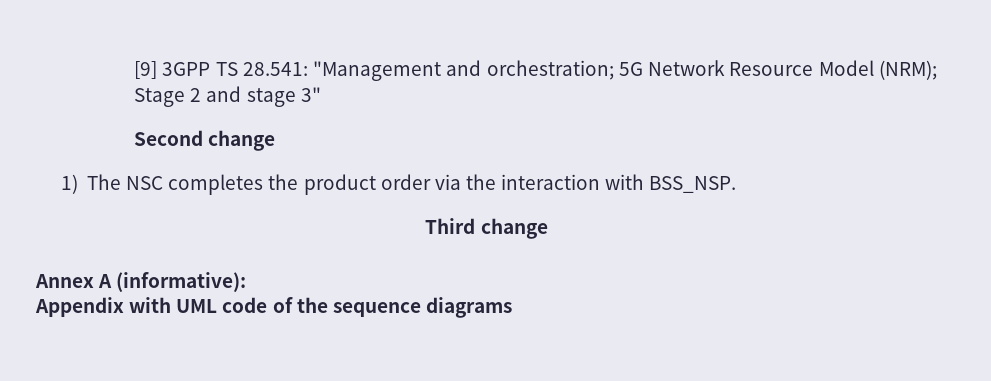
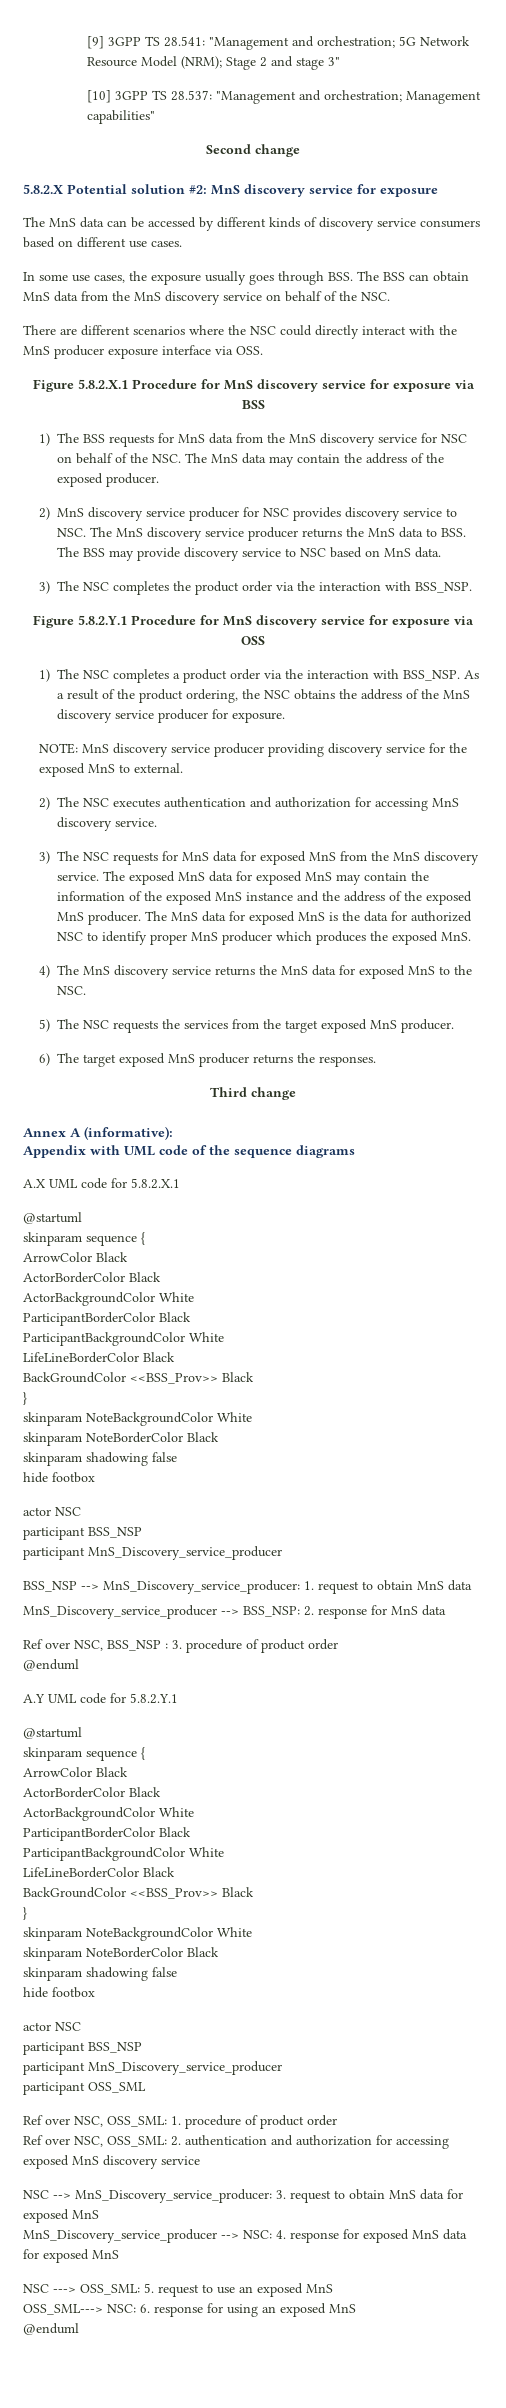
+ [10] 3GPP TS 28.537: "Management and orchestration; Management capabilities"
  Second change
- 1) The NSC completes the product order via the interaction with BSS_NSP.
+ 5.8.2.X Potential solution #2: MnS discovery service for exposure
+ The MnS data can be accessed by different kinds of discovery service consumers based on different use cases.
+ In some use cases, the exposure usually goes through BSS. The BSS can obtain MnS data from the MnS discovery service on behalf of the NSC.
+ There are different scenarios where the NSC could directly interact with the MnS producer exposure interface via OSS.
+ Figure 5.8.2.X.1 Procedure for MnS discovery service for exposure via BSS
+ 1) The BSS requests for MnS data from the MnS discovery service for NSC on behalf of the NSC. The MnS data may contain the address of the exposed producer.
+ 2) MnS discovery service producer for NSC provides discovery service to NSC. The MnS discovery service producer returns the MnS data to BSS. The BSS may provide discovery service to NSC based on MnS data.
+ 3) The NSC completes the product order via the interaction with BSS_NSP.
+ Figure 5.8.2.Y.1 Procedure for MnS discovery service for exposure via OSS
+ 1) The NSC completes a product order via the interaction with BSS_NSP. As a result of the product ordering, the NSC obtains the address of the MnS discovery service producer for exposure.
+ NOTE: MnS discovery service producer providing discovery service for the exposed MnS to external.
+ 2) The NSC executes authentication and authorization for accessing MnS discovery service.
+ 3) The NSC requests for MnS data for exposed MnS from the MnS discovery service. The exposed MnS data for exposed MnS may contain the information of the exposed MnS instance and the address of the exposed MnS producer. The MnS data for exposed MnS is the data for authorized NSC to identify proper MnS producer which produces the exposed MnS.
+ 4) The MnS discovery service returns the MnS data for exposed MnS to the NSC.
+ 5) The NSC requests the services from the target exposed MnS producer.
+ 6) The target exposed MnS producer returns the responses.
+ A.X UML code for 5.8.2.X.1
+ @startuml
+ skinparam sequence {
+ ArrowColor Black
+ ActorBorderColor Black
+ ActorBackgroundColor White
+ ParticipantBorderColor Black
+ ParticipantBackgroundColor White
+ LifeLineBorderColor Black
+ BackGroundColor <<BSS_Prov>> Black
+ }
+ skinparam NoteBackgroundColor White
+ skinparam NoteBorderColor Black
+ skinparam shadowing false
+ hide footbox
+ actor NSC
+ participant BSS_NSP
+ participant MnS_Discovery_service_producer
+ BSS_NSP --> MnS_Discovery_service_producer: 1. request to obtain MnS data
+ MnS_Discovery_service_producer --> BSS_NSP: 2. response for MnS data
+ Ref over NSC, BSS_NSP : 3. procedure of product order
+ @enduml
+ A.Y UML code for 5.8.2.Y.1
+ @startuml
+ skinparam sequence {
+ ArrowColor Black
+ ActorBorderColor Black
+ ActorBackgroundColor White
+ ParticipantBorderColor Black
+ ParticipantBackgroundColor White
+ LifeLineBorderColor Black
+ BackGroundColor <<BSS_Prov>> Black
+ }
+ skinparam NoteBackgroundColor White
+ skinparam NoteBorderColor Black
+ skinparam shadowing false
+ hide footbox
+ actor NSC
+ participant BSS_NSP
+ participant MnS_Discovery_service_producer
+ participant OSS_SML
+ Ref over NSC, OSS_SML: 1. procedure of product order
+ Ref over NSC, OSS_SML: 2. authentication and authorization for accessing exposed MnS discovery service
+ NSC --> MnS_Discovery_service_producer: 3. request to obtain MnS data for exposed MnS
+ MnS_Discovery_service_producer --> NSC: 4. response for exposed MnS data for exposed MnS
+ NSC ---> OSS_SML: 5. request to use an exposed MnS
+ OSS_SML---> NSC: 6. response for using an exposed MnS
+ @enduml

